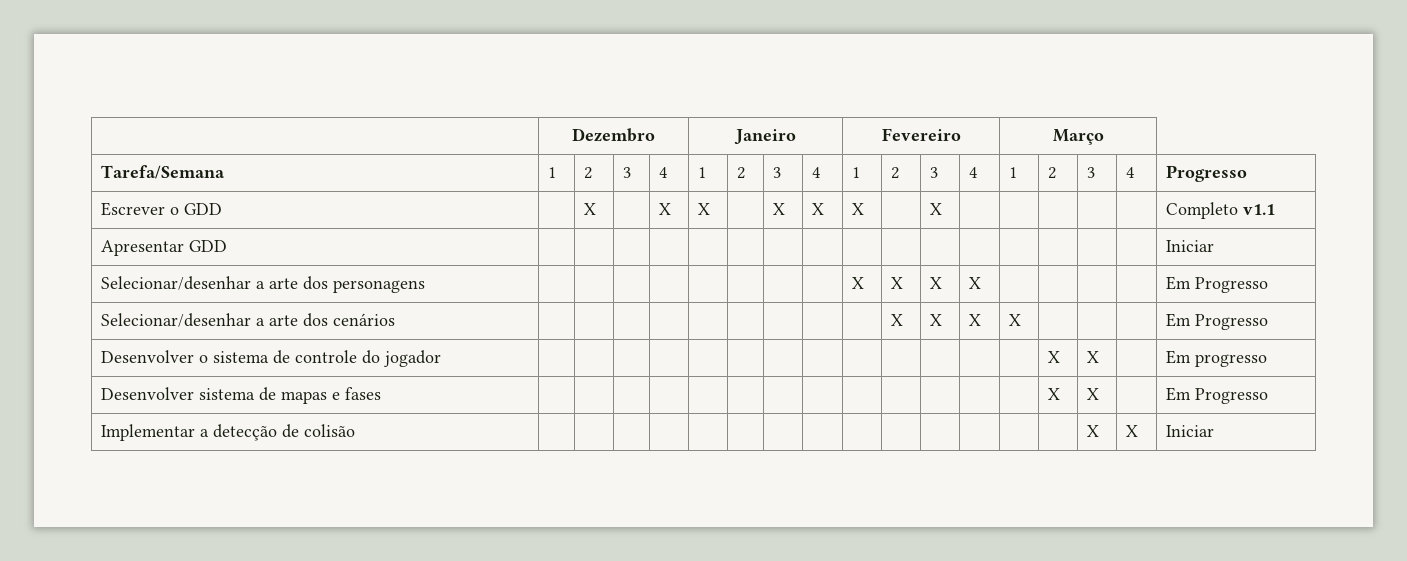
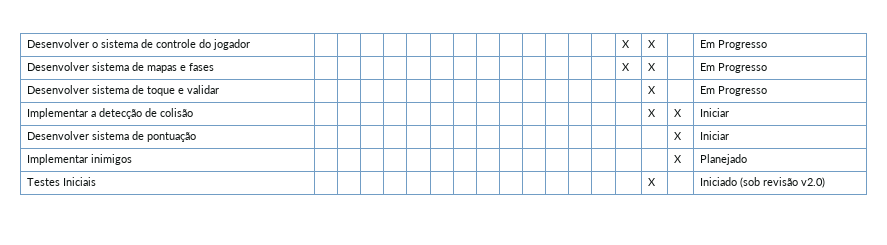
- | Dezembro | Janeiro | Fevereiro | Março
- Tarefa/Semana | 1 | 2 | 3 | 4 | 1 | 2 | 3 | 4 | 1 | 2 | 3 | 4 | 1 | 2 | 3 | 4 | Progresso
- Escrever o GDD | | X | | X | X | | X | X | X | | X | | | | | | Completo v1.1
- Apresentar GDD | | | | | | | | | | | | | | | | | Iniciar
- Selecionar/desenhar a arte dos personagens | | | | | | | | | X | X | X | X | | | | | Em Progresso
- Selecionar/desenhar a arte dos cenários | | | | | | | | | | X | X | X | X | | | | Em Progresso
- Desenvolver o sistema de controle do jogador | | | | | | | | | | | | | | X | X | | Em progresso
+ Desenvolver o sistema de controle do jogador | | | | | | | | | | | | | | X | X | | Em Progresso
+ Desenvolver sistema de toque e validar | | | | | | | | | | | | | | | X | | Em Progresso
+ Desenvolver sistema de pontuação | | | | | | | | | | | | | | | | X | Iniciar
+ Implementar inimigos | | | | | | | | | | | | | | | | X | Planejado
+ Testes Iniciais | | | | | | | | | | | | | | | X | | Iniciado (sob revisão v2.0)

